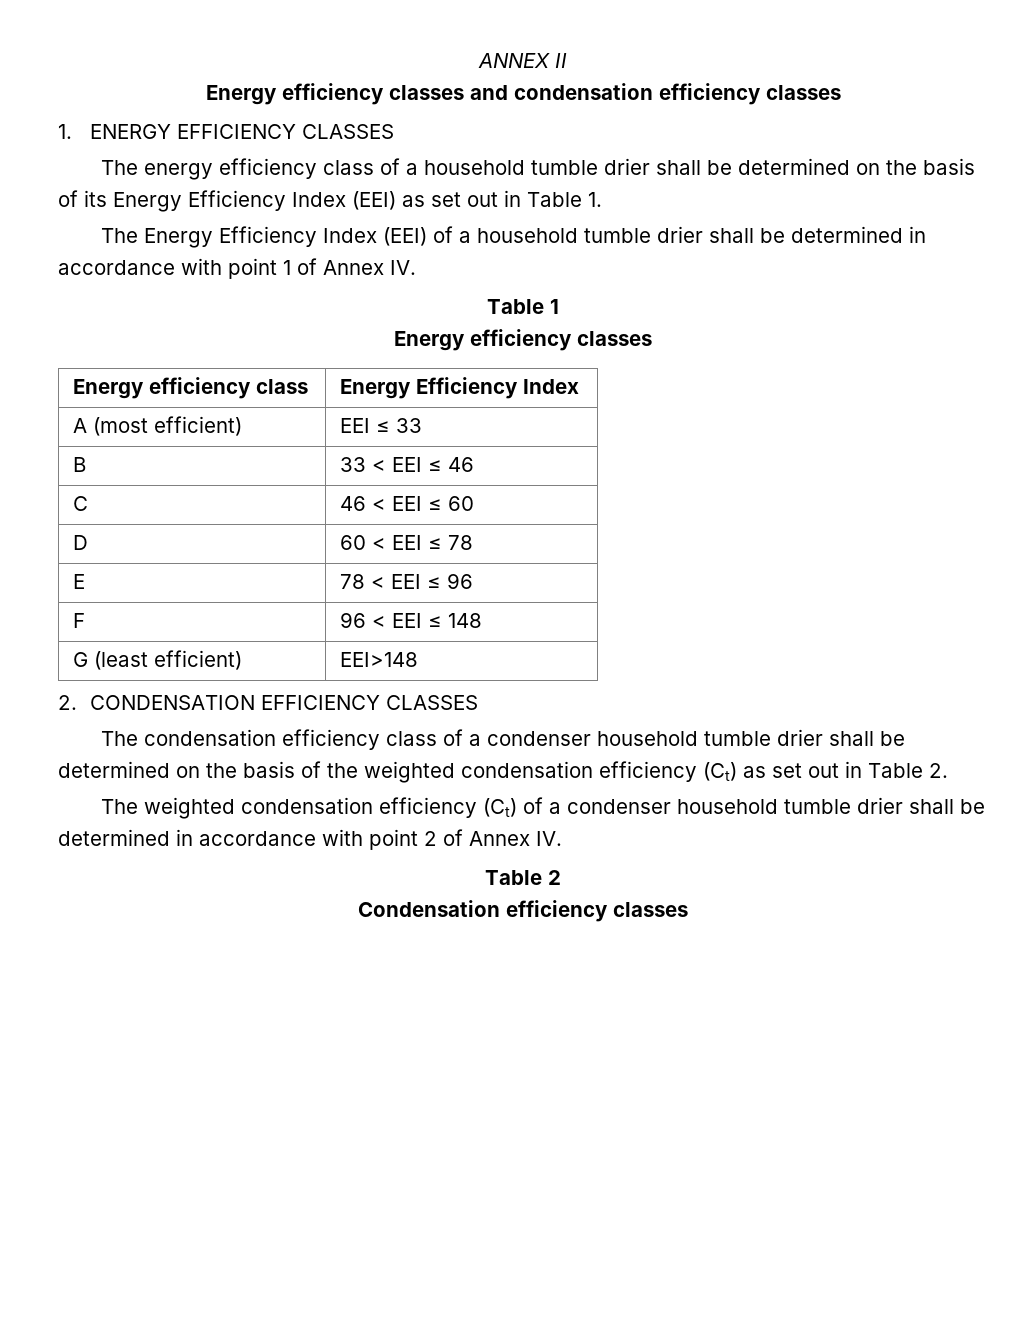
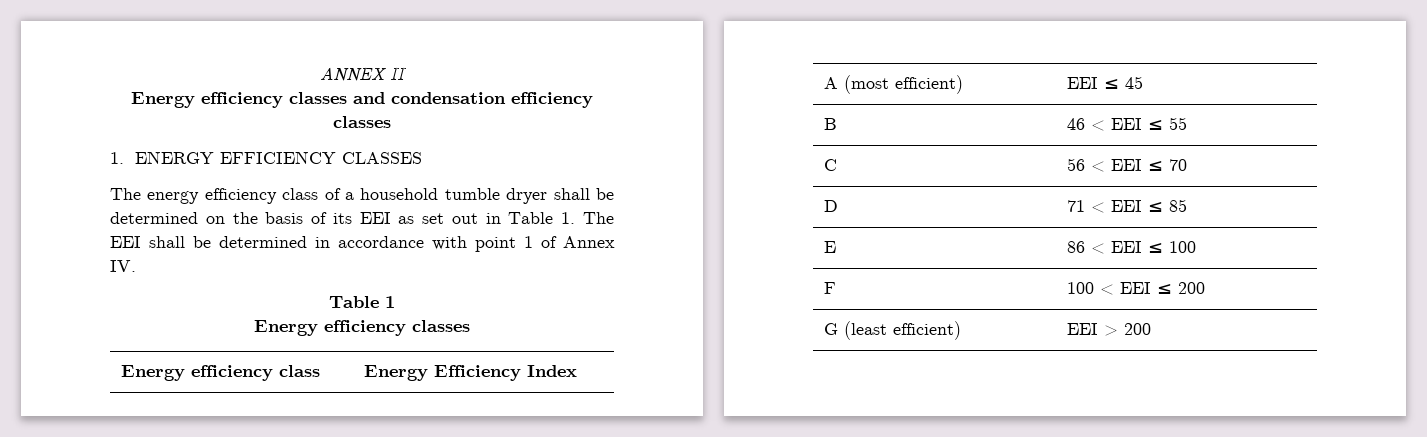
- The energy efficiency class of a household tumble drier shall be determined on the basis of its Energy Efficiency Index (EEI) as set out in Table 1.
- The Energy Efficiency Index (EEI) of a household tumble drier shall be determined in accordance with point 1 of Annex IV.
+ The energy efficiency class of a household tumble dryer shall be determined on the basis of its EEI as set out in Table 1. The EEI shall be determined in accordance with point 1 of Annex IV.
- A (most efficient) | EEI ≤ 33
+ A (most efficient) | EEI ≤ 45
- B | 33 < EEI ≤ 46
- C | 46 < EEI ≤ 60
+ B | 46 < EEI ≤ 55
+ C | 56 < EEI ≤ 70
- D | 60 < EEI ≤ 78
+ D | 71 < EEI ≤ 85
- E | 78 < EEI ≤ 96
+ E | 86 < EEI ≤ 100
- F | 96 < EEI ≤ 148
+ F | 100 < EEI ≤ 200
- G (least efficient) | EEI>148
- 2. CONDENSATION EFFICIENCY CLASSES
- The condensation efficiency class of a condenser household tumble drier shall be determined on the basis of the weighted condensation efficiency (Ct) as set out in Table 2.
- The weighted condensation efficiency (Ct) of a condenser household tumble drier shall be determined in accordance with point 2 of Annex IV.
- Table 2
- Condensation efficiency classes
+ G (least efficient) | EEI > 200

